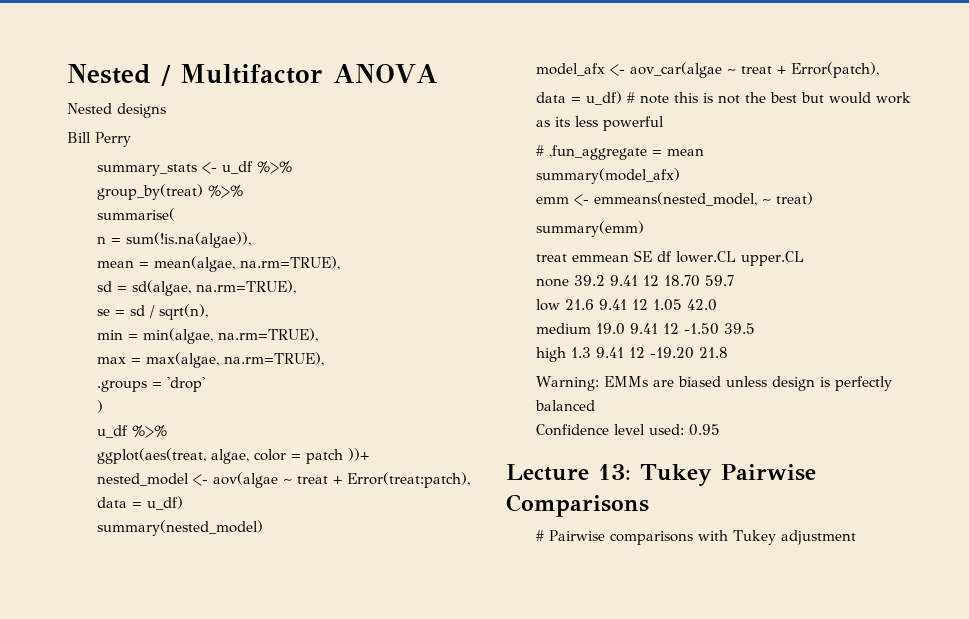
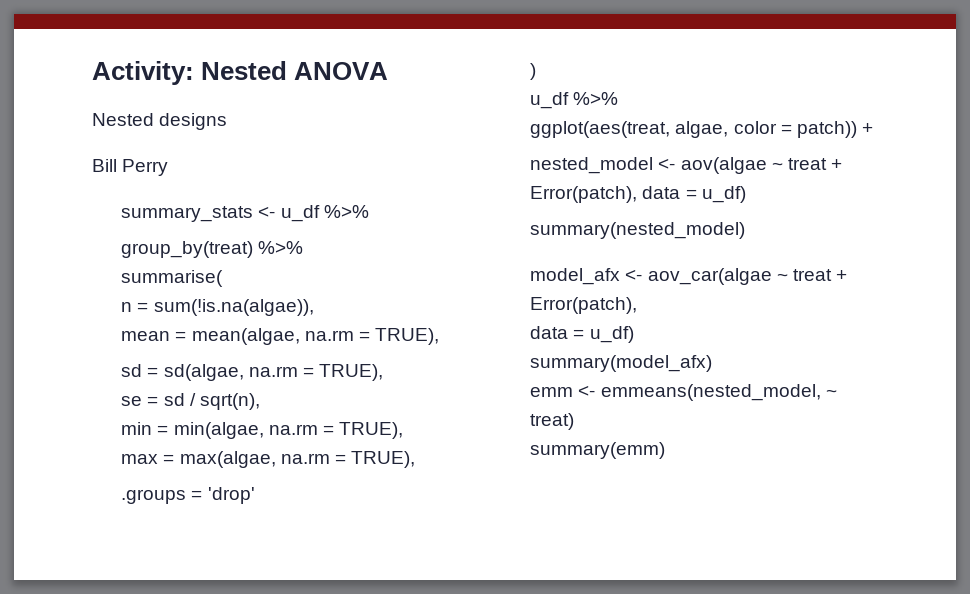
- Nested / Multifactor ANOVA
+ Activity: Nested ANOVA
- mean = mean(algae, na.rm=TRUE),
+ mean = mean(algae, na.rm = TRUE),
- sd = sd(algae, na.rm=TRUE),
+ sd = sd(algae, na.rm = TRUE),
- min = min(algae, na.rm=TRUE),
+ min = min(algae, na.rm = TRUE),
- max = max(algae, na.rm=TRUE),
+ max = max(algae, na.rm = TRUE),
- ggplot(aes(treat, algae, color = patch ))+
+ ggplot(aes(treat, algae, color = patch)) +
- nested_model <- aov(algae ~ treat + Error(treat:patch), data = u_df)
+ nested_model <- aov(algae ~ treat + Error(patch), data = u_df)
  model_afx <- aov_car(algae ~ treat + Error(patch),
- data = u_df) # note this is not the best but would work as its less powerful
- # ,fun_aggregate = mean
+ data = u_df)
- treat emmean SE df lower.CL upper.CL
- none 39.2 9.41 12 18.70 59.7
- low 21.6 9.41 12 1.05 42.0
- medium 19.0 9.41 12 -1.50 39.5
- high 1.3 9.41 12 -19.20 21.8
- Warning: EMMs are biased unless design is perfectly balanced
- Confidence level used: 0.95
- Lecture 13: Tukey Pairwise Comparisons
- # Pairwise comparisons with Tukey adjustment

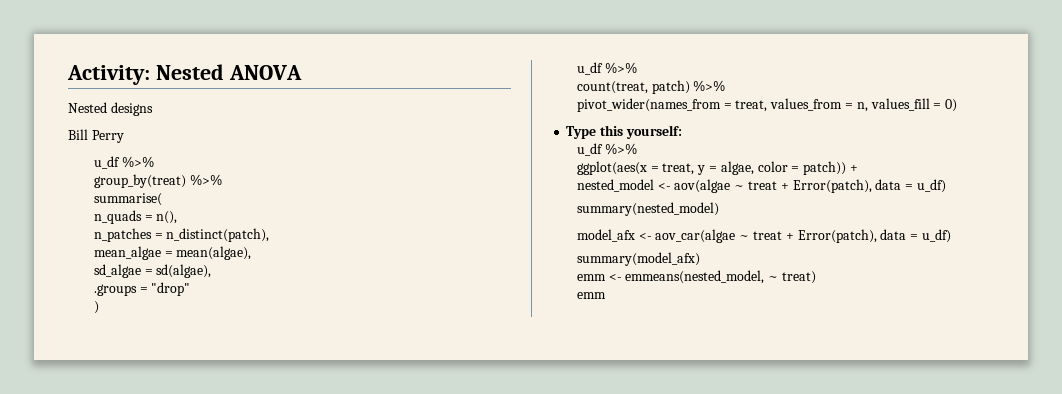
  Bill Perry
- summary_stats <- u_df %>%
+ u_df %>%
- n = sum(!is.na(algae)),
- mean = mean(algae, na.rm = TRUE),
- sd = sd(algae, na.rm = TRUE),
- se = sd / sqrt(n),
- min = min(algae, na.rm = TRUE),
- max = max(algae, na.rm = TRUE),
+ n_quads = n(),
+ n_patches = n_distinct(patch),
+ mean_algae = mean(algae),
+ sd_algae = sd(algae),
- .groups = 'drop'
+ .groups = "drop"
- ggplot(aes(treat, algae, color = patch)) +
+ count(treat, patch) %>%
+ pivot_wider(names_from = treat, values_from = n, values_fill = 0)
+ Type this yourself:
+ u_df %>%
+ ggplot(aes(x = treat, y = algae, color = patch)) +
- model_afx <- aov_car(algae ~ treat + Error(patch),
- data = u_df)
+ model_afx <- aov_car(algae ~ treat + Error(patch), data = u_df)
  emm <- emmeans(nested_model, ~ treat)
- summary(emm)
+ emm

